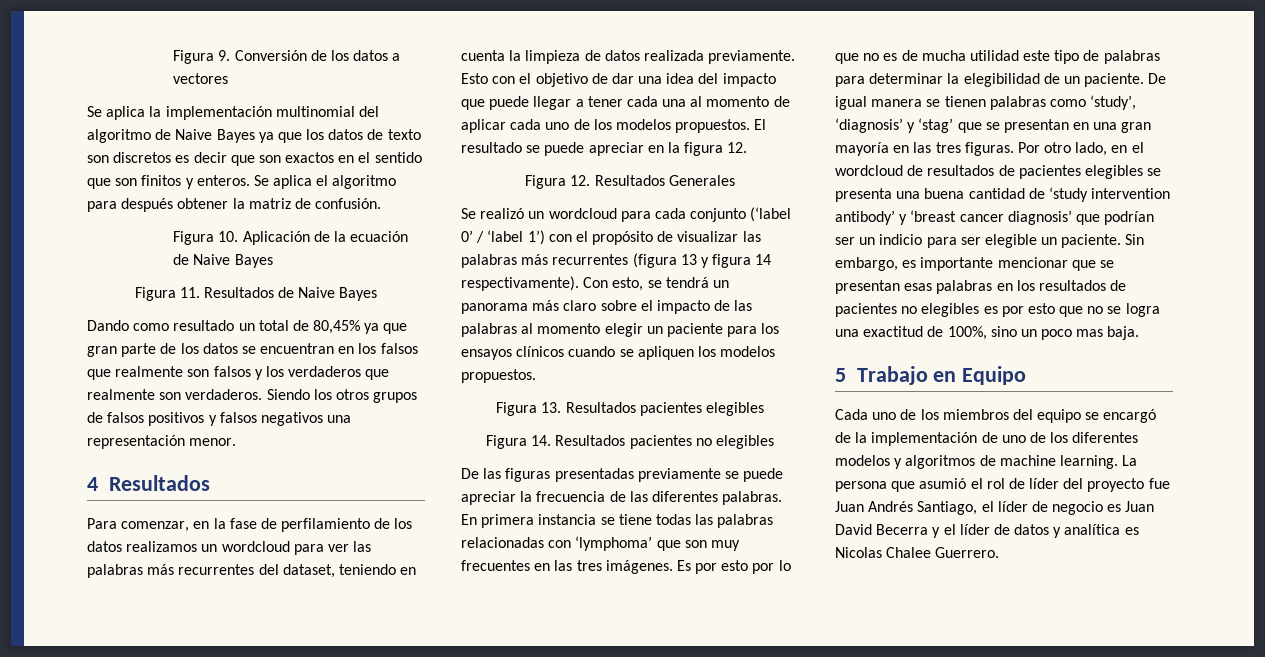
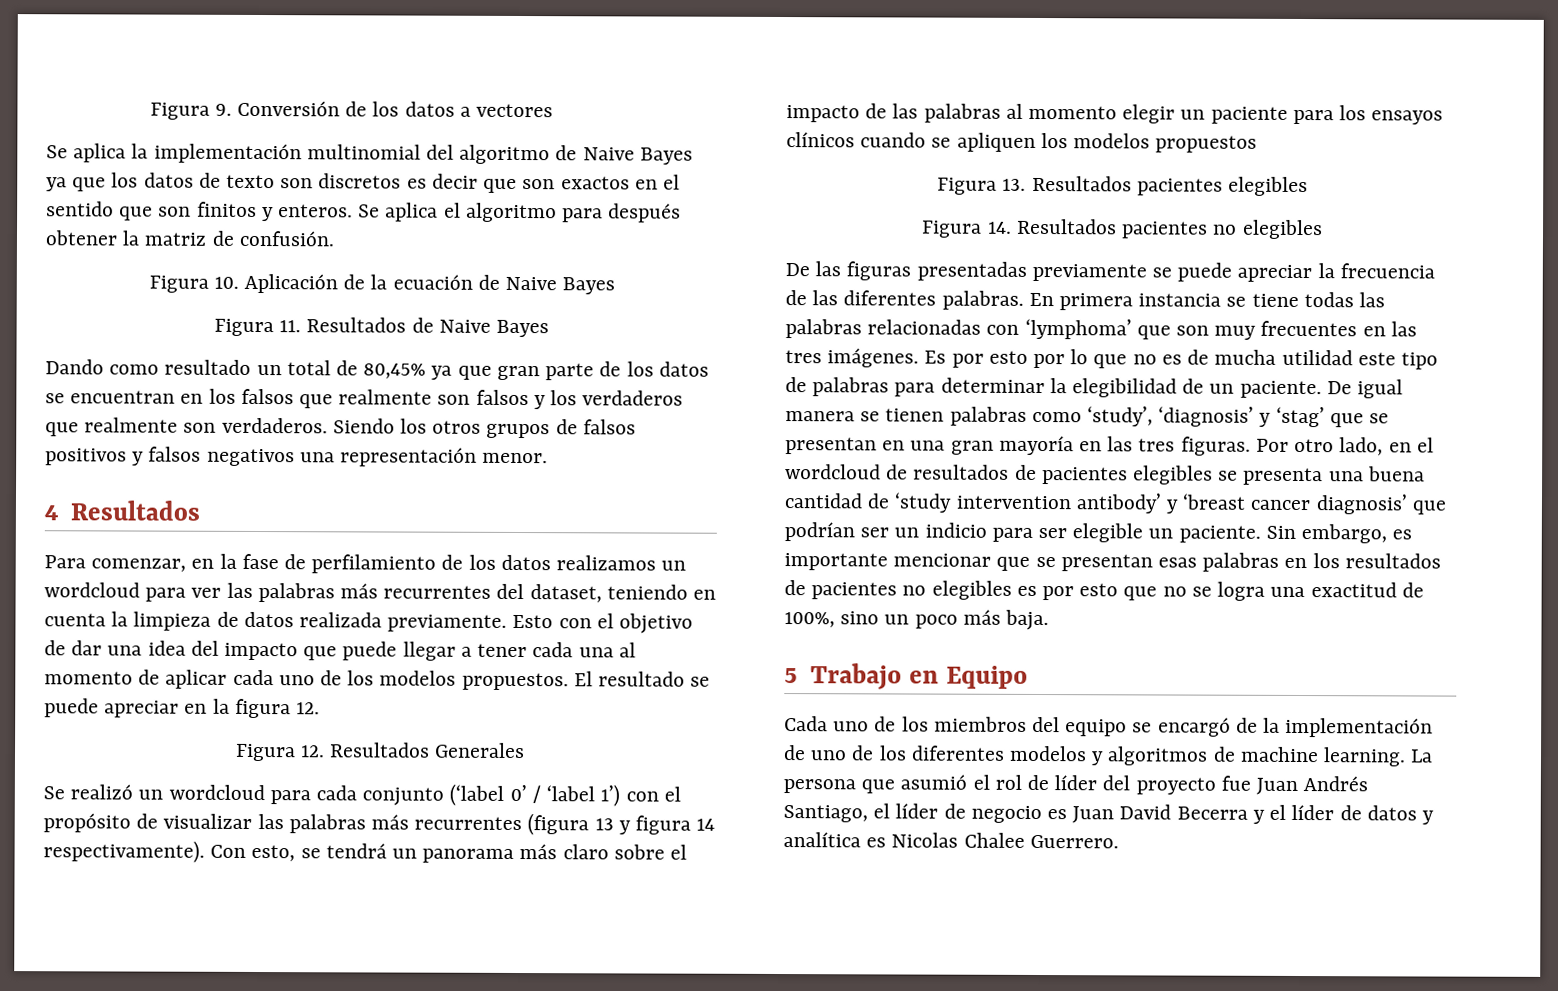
- Con esto, se tendrá un panorama más claro sobre el impacto de las palabras al momento elegir un paciente para los ensayos clínicos cuando se apliquen los modelos propuestos.
+ Con esto, se tendrá un panorama más claro sobre el impacto de las palabras al momento elegir un paciente para los ensayos clínicos cuando se apliquen los modelos propuestos
- Sin embargo, es importante mencionar que se presentan esas palabras en los resultados de pacientes no elegibles es por esto que no se logra una exactitud de 100%, sino un poco mas baja.
+ Sin embargo, es importante mencionar que se presentan esas palabras en los resultados de pacientes no elegibles es por esto que no se logra una exactitud de 100%, sino un poco más baja.

